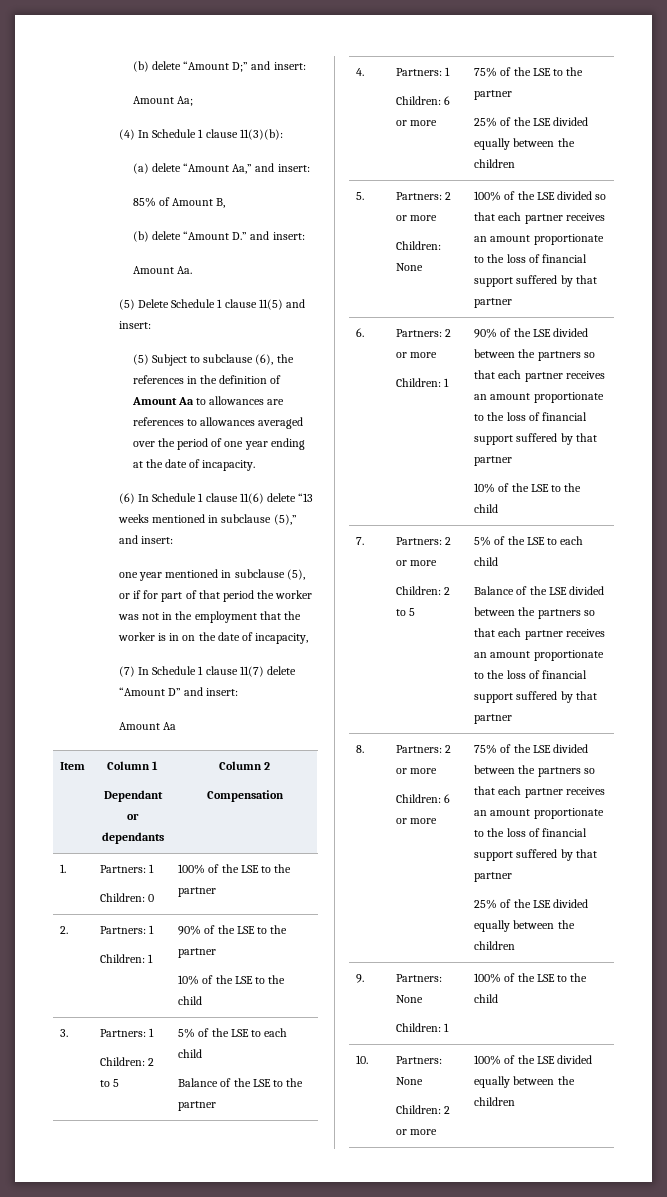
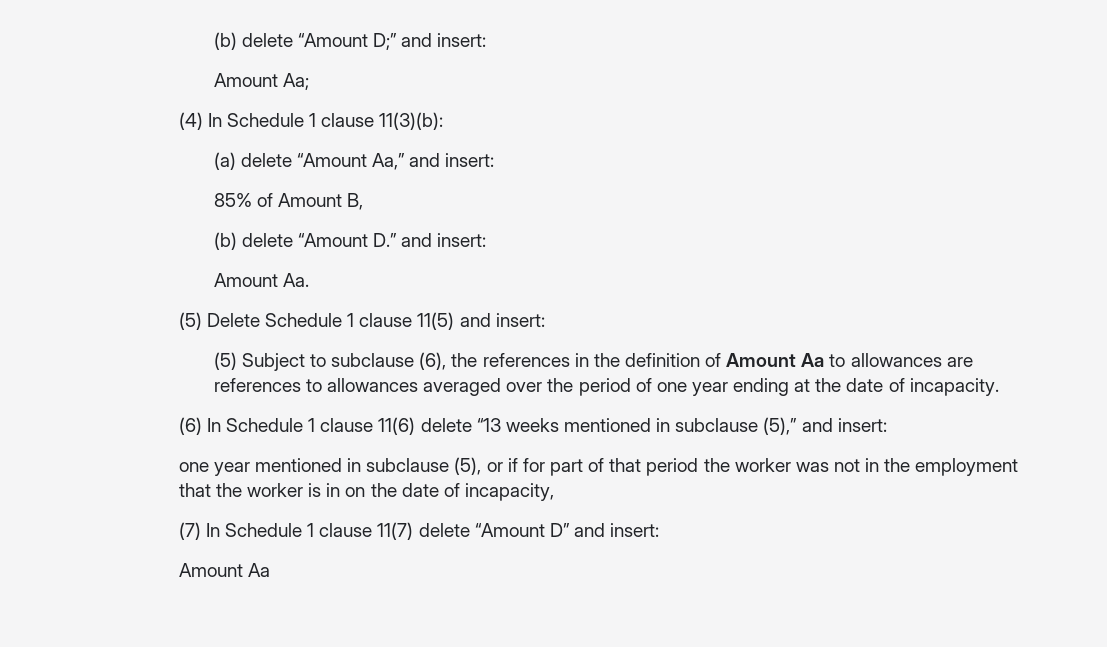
- Item | Column 1
- Dependant or dependants | Column 2
- Compensation
- 1. | Partners: 1
- Children: 0 | 100% of the LSE to the partner
- 2. | Partners: 1
- Children: 1 | 90% of the LSE to the partner
- 10% of the LSE to the child
- 3. | Partners: 1
- Children: 2 to 5 | 5% of the LSE to each child
- Balance of the LSE to the partner
- 4. | Partners: 1
- Children: 6 or more | 75% of the LSE to the partner
- 25% of the LSE divided equally between the children
- 5. | Partners: 2 or more
- Children: None | 100% of the LSE divided so that each partner receives an amount proportionate to the loss of financial support suffered by that partner
- 6. | Partners: 2 or more
- Children: 1 | 90% of the LSE divided between the partners so that each partner receives an amount proportionate to the loss of financial support suffered by that partner
- 10% of the LSE to the child
- 7. | Partners: 2 or more
- Children: 2 to 5 | 5% of the LSE to each child
- Balance of the LSE divided between the partners so that each partner receives an amount proportionate to the loss of financial support suffered by that partner
- 8. | Partners: 2 or more
- Children: 6 or more | 75% of the LSE divided between the partners so that each partner receives an amount proportionate to the loss of financial support suffered by that partner
- 25% of the LSE divided equally between the children
- 9. | Partners: None
- Children: 1 | 100% of the LSE to the child
- 10. | Partners: None
- Children: 2 or more | 100% of the LSE divided equally between the children

